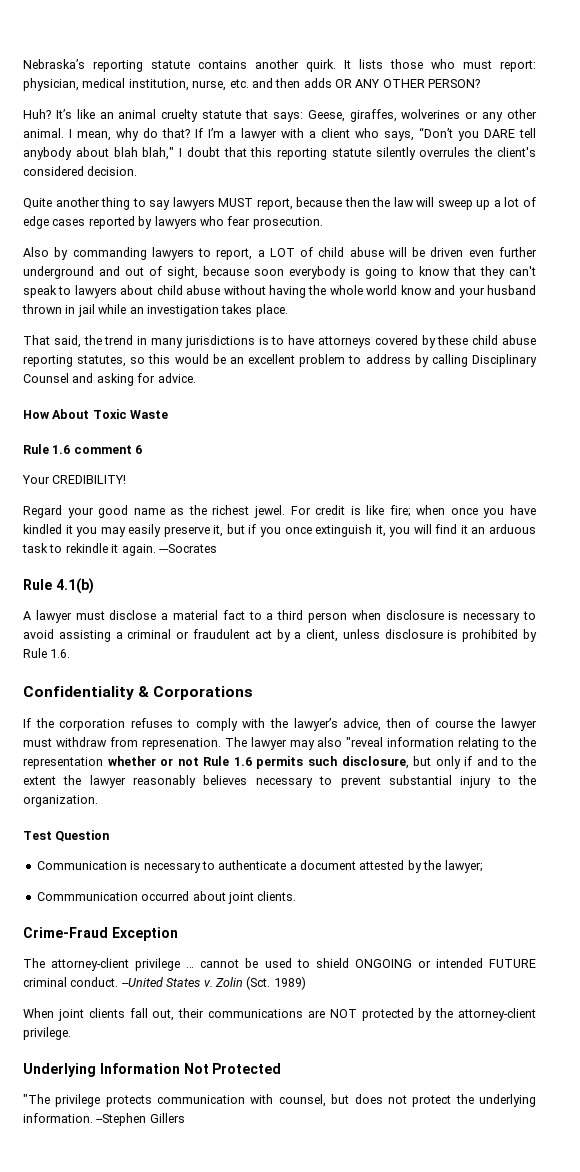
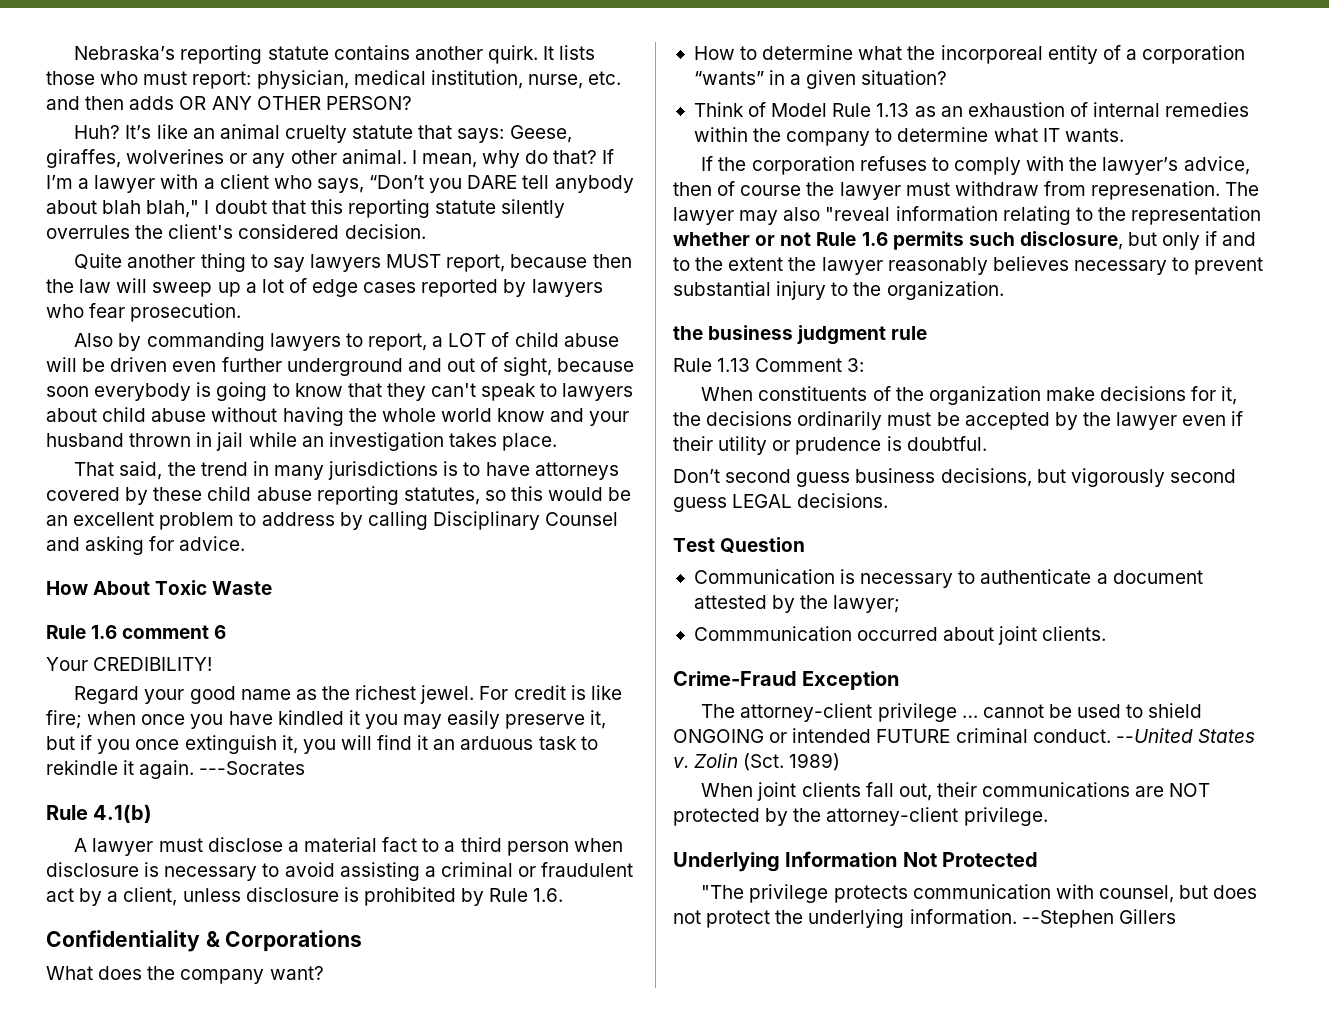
+ What does the company want?
+ How to determine what the incorporeal entity of a corporation “wants” in a given situation?
+ Think of Model Rule 1.13 as an exhaustion of internal remedies within the company to determine what IT wants.
+ the business judgment rule
+ Rule 1.13 Comment 3:
+ When constituents of the organization make decisions for it, the decisions ordinarily must be accepted by the lawyer even if their utility or prudence is doubtful.
+ Don’t second guess business decisions, but vigorously second guess LEGAL decisions.

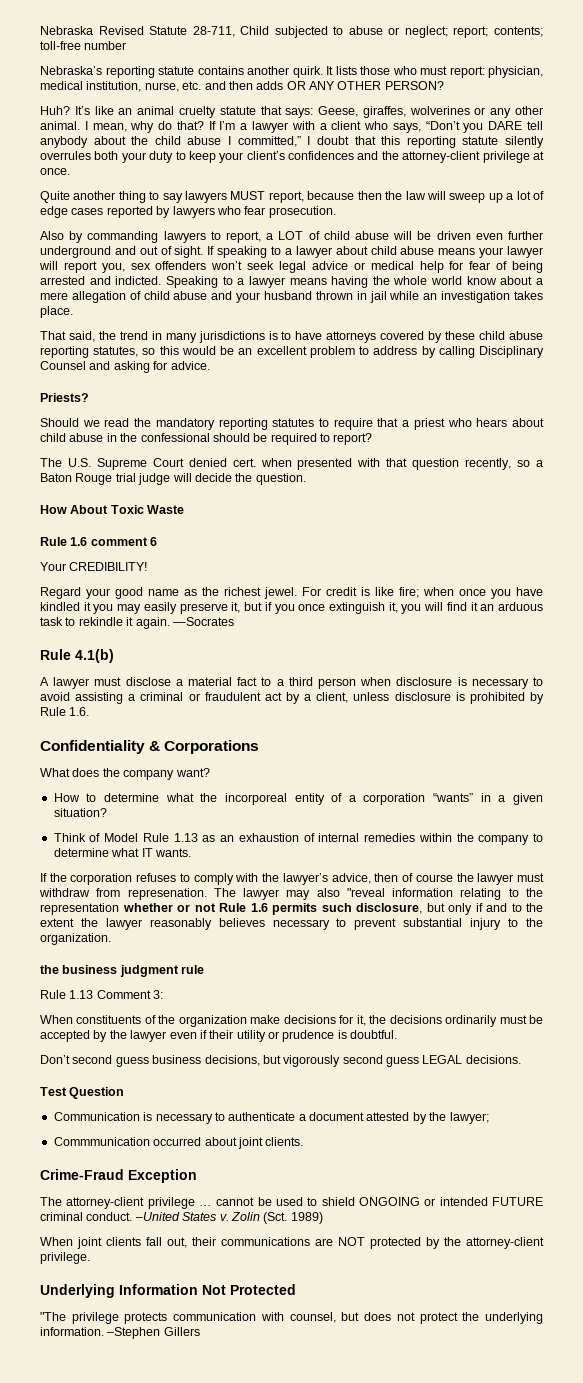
+ Nebraska Revised Statute 28-711, Child subjected to abuse or neglect; report; contents; toll-free number
- If I’m a lawyer with a client who says, “Don’t you DARE tell anybody about blah blah," I doubt that this reporting statute silently overrules the client's considered decision.
+ If I’m a lawyer with a client who says, “Don’t you DARE tell anybody about the child abuse I committed,” I doubt that this reporting statute silently overrules both your duty to keep your client’s confidences and the attorney-client privilege at once.
- Also by commanding lawyers to report, a LOT of child abuse will be driven even further underground and out of sight, because soon everybody is going to know that they can't speak to lawyers about child abuse without having the whole world know and your husband thrown in jail while an investigation takes place.
+ Also by commanding lawyers to report, a LOT of child abuse will be driven even further underground and out of sight. If speaking to a lawyer about child abuse means your lawyer will report you, sex offenders won’t seek legal advice or medical help for fear of being arrested and indicted. Speaking to a lawyer means having the whole world know about a mere allegation of child abuse and your husband thrown in jail while an investigation takes place.
+ Priests?
+ Should we read the mandatory reporting statutes to require that a priest who hears about child abuse in the confessional should be required to report?
+ The U.S. Supreme Court denied cert. when presented with that question recently, so a Baton Rouge trial judge will decide the question.
- ---Socrates
+ —Socrates
- --United States v.
+ –United States v.
- --Stephen Gillers
+ –Stephen Gillers

